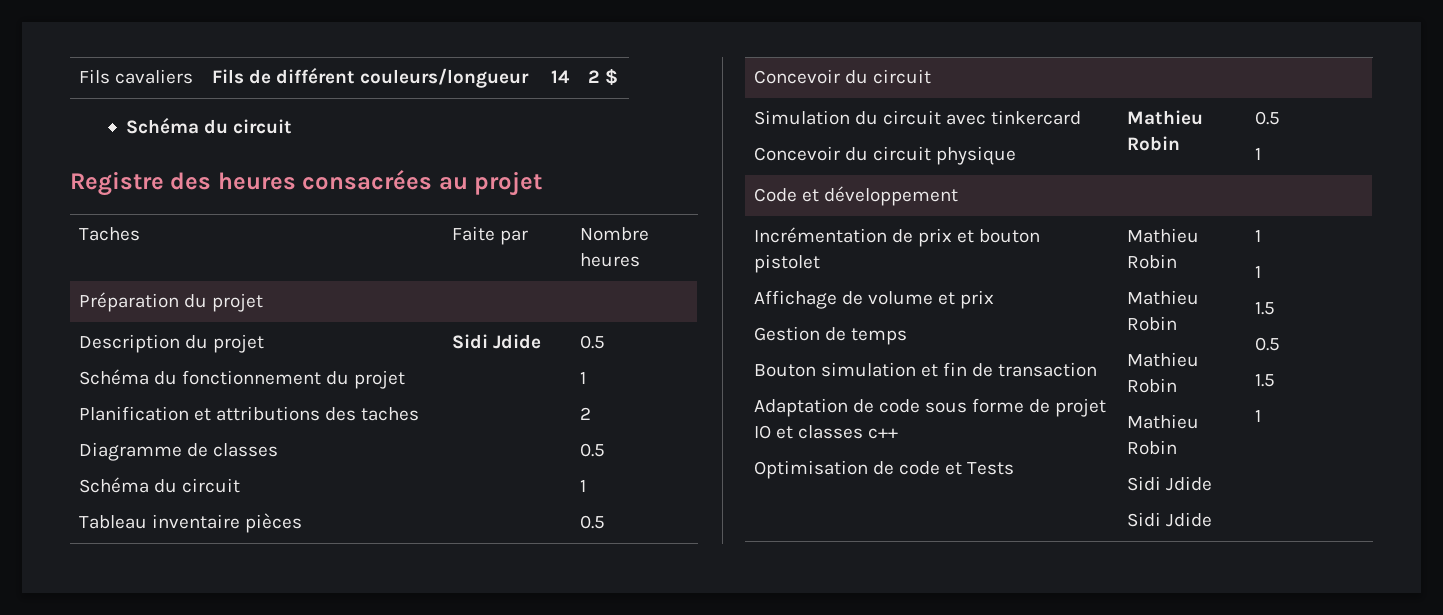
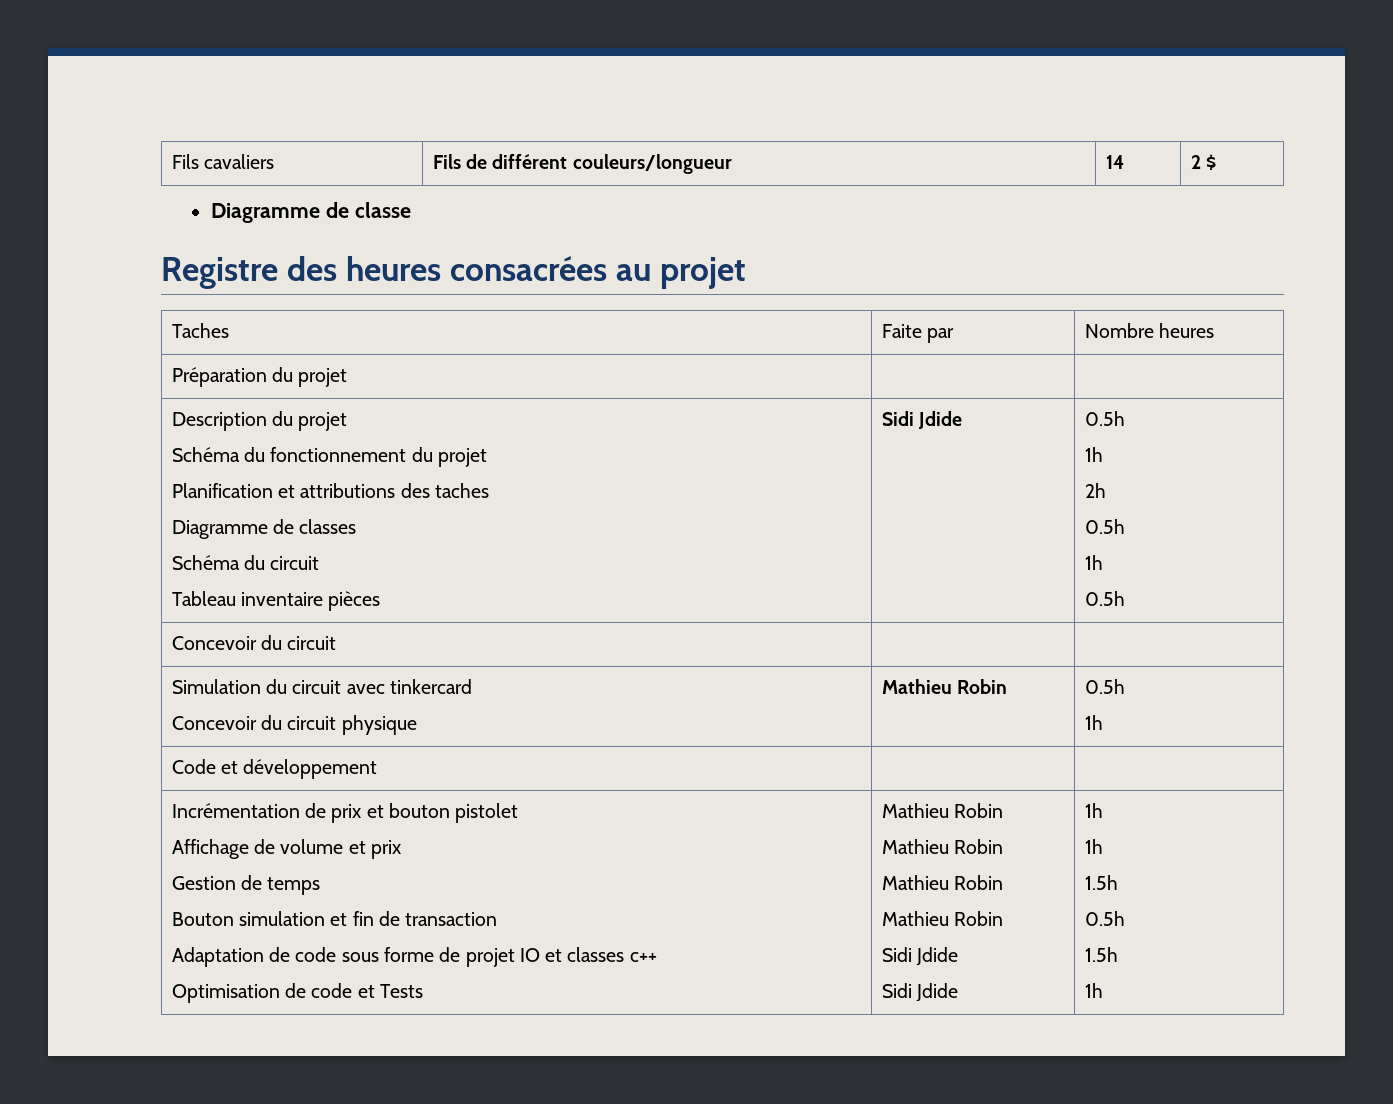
  Fils cavaliers | Fils de différent couleurs/longueur | 14 | 2 $
- Schéma du circuit
+ Diagramme de classe
  Description du projet
  Schéma du fonctionnement du projet
  Planification et attributions des taches
  Diagramme de classes
  Schéma du circuit
- Tableau inventaire pièces | Sidi Jdide | 0.5
- 1
- 2
- 0.5
- 1
- 0.5
+ Tableau inventaire pièces | Sidi Jdide | 0.5h
+ 1h
+ 2h
+ 0.5h
+ 1h
+ 0.5h
  Simulation du circuit avec tinkercard
- Concevoir du circuit physique | Mathieu Robin | 0.5
- 1
+ Concevoir du circuit physique | Mathieu Robin | 0.5h
+ 1h
- Sidi Jdide | 1
- 1
- 1.5
- 0.5
- 1.5
- 1
+ Sidi Jdide | 1h
+ 1h
+ 1.5h
+ 0.5h
+ 1.5h
+ 1h

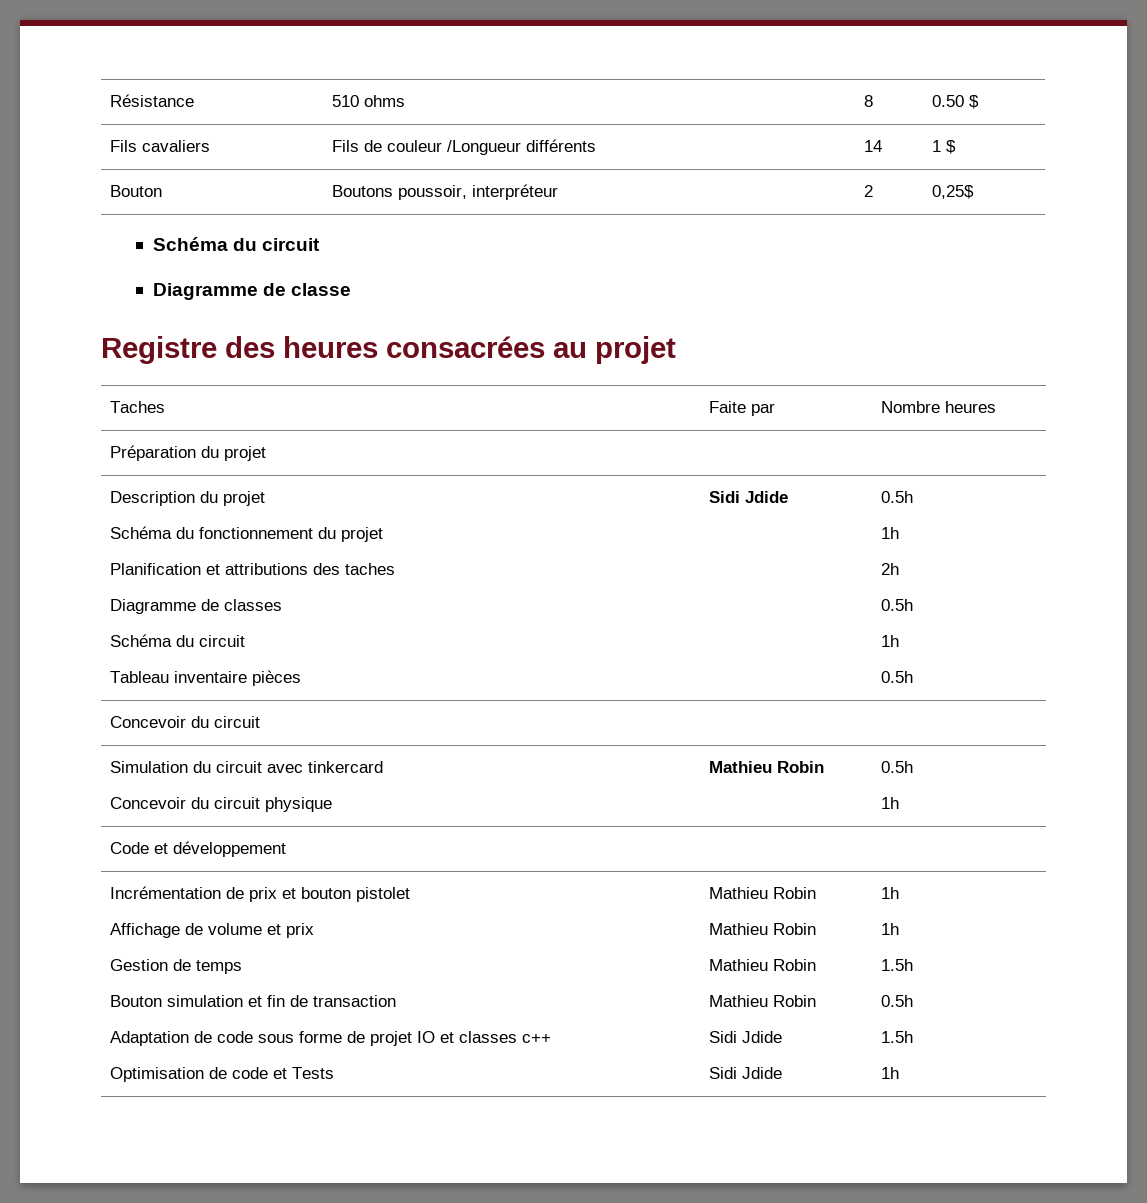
- Fils cavaliers | Fils de différent couleurs/longueur | 14 | 2 $
+ Résistance | 510 ohms | 8 | 0.50 $
+ Fils cavaliers | Fils de couleur /Longueur différents | 14 | 1 $
+ Bouton | Boutons poussoir, interpréteur | 2 | 0,25$
+ Schéma du circuit

